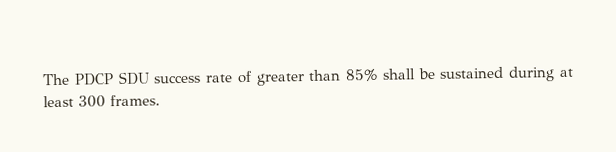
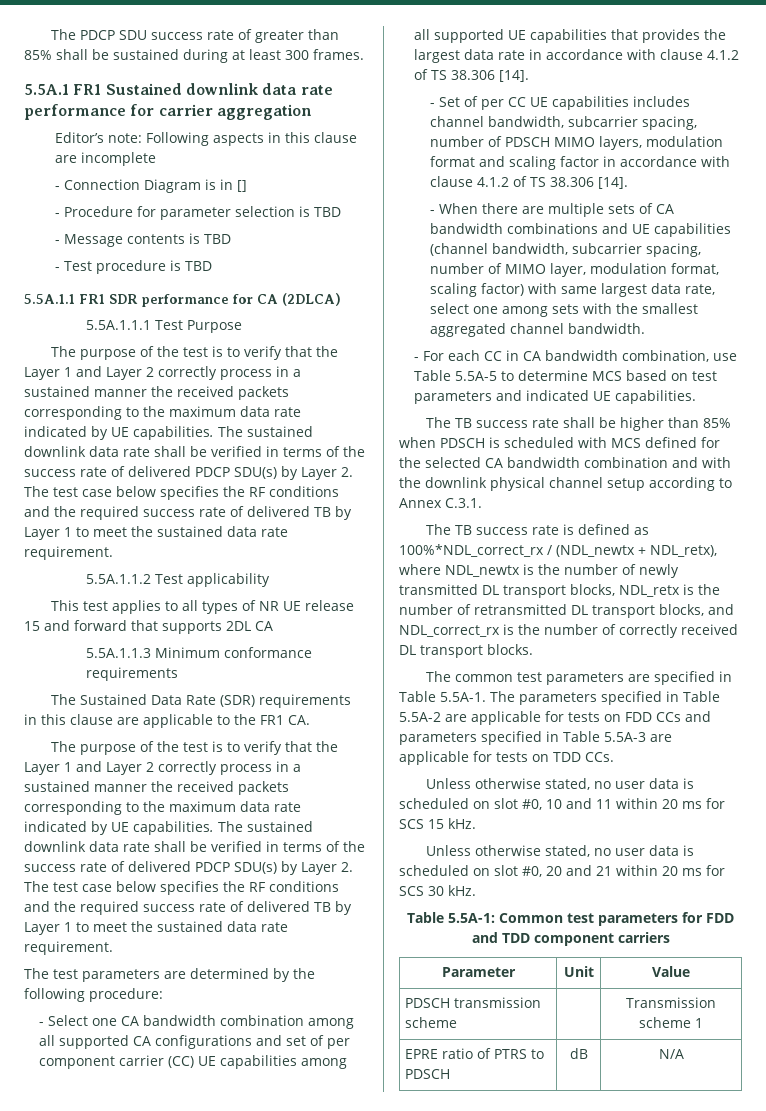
+ 5.5A.1 FR1 Sustained downlink data rate performance for carrier aggregation
+ Editor’s note: Following aspects in this clause are incomplete
+ - Connection Diagram is in []
+ - Procedure for parameter selection is TBD
+ - Message contents is TBD
+ - Test procedure is TBD
+ 5.5A.1.1 FR1 SDR performance for CA (2DLCA)
+ 5.5A.1.1.1 Test Purpose
+ The purpose of the test is to verify that the Layer 1 and Layer 2 correctly process in a sustained manner the received packets corresponding to the maximum data rate indicated by UE capabilities. The sustained downlink data rate shall be verified in terms of the success rate of delivered PDCP SDU(s) by Layer 2. The test case below specifies the RF conditions and the required success rate of delivered TB by Layer 1 to meet the sustained data rate requirement.
+ 5.5A.1.1.2 Test applicability
+ This test applies to all types of NR UE release 15 and forward that supports 2DL CA
+ 5.5A.1.1.3 Minimum conformance requirements
+ The Sustained Data Rate (SDR) requirements in this clause are applicable to the FR1 CA.
+ The purpose of the test is to verify that the Layer 1 and Layer 2 correctly process in a sustained manner the received packets corresponding to the maximum data rate indicated by UE capabilities. The sustained downlink data rate shall be verified in terms of the success rate of delivered PDCP SDU(s) by Layer 2. The test case below specifies the RF conditions and the required success rate of delivered TB by Layer 1 to meet the sustained data rate requirement.
+ The test parameters are determined by the following procedure:
+ - Select one CA bandwidth combination among all supported CA configurations and set of per component carrier (CC) UE capabilities among all supported UE capabilities that provides the largest data rate in accordance with clause 4.1.2 of TS 38.306 [14].
+ - Set of per CC UE capabilities includes channel bandwidth, subcarrier spacing, number of PDSCH MIMO layers, modulation format and scaling factor in accordance with clause 4.1.2 of TS 38.306 [14].
+ - When there are multiple sets of CA bandwidth combinations and UE capabilities (channel bandwidth, subcarrier spacing, number of MIMO layer, modulation format, scaling factor) with same largest data rate, select one among sets with the smallest aggregated channel bandwidth.
+ - For each CC in CA bandwidth combination, use Table 5.5A-5 to determine MCS based on test parameters and indicated UE capabilities.
+ The TB success rate shall be higher than 85% when PDSCH is scheduled with MCS defined for the selected CA bandwidth combination and with the downlink physical channel setup according to Annex C.3.1.
+ The TB success rate is defined as 100%*NDL_correct_rx / (NDL_newtx + NDL_retx), where NDL_newtx is the number of newly transmitted DL transport blocks, NDL_retx is the number of retransmitted DL transport blocks, and NDL_correct_rx is the number of correctly received DL transport blocks.
+ The common test parameters are specified in Table 5.5A-1. The parameters specified in Table 5.5A-2 are applicable for tests on FDD CCs and parameters specified in Table 5.5A-3 are applicable for tests on TDD CCs.
+ Unless otherwise stated, no user data is scheduled on slot #0, 10 and 11 within 20 ms for SCS 15 kHz.
+ Unless otherwise stated, no user data is scheduled on slot #0, 20 and 21 within 20 ms for SCS 30 kHz.
+ Table 5.5A-1: Common test parameters for FDD and TDD component carriers
+ Parameter | Unit | Value
+ PDSCH transmission scheme | | Transmission scheme 1
+ EPRE ratio of PTRS to PDSCH | dB | N/A

